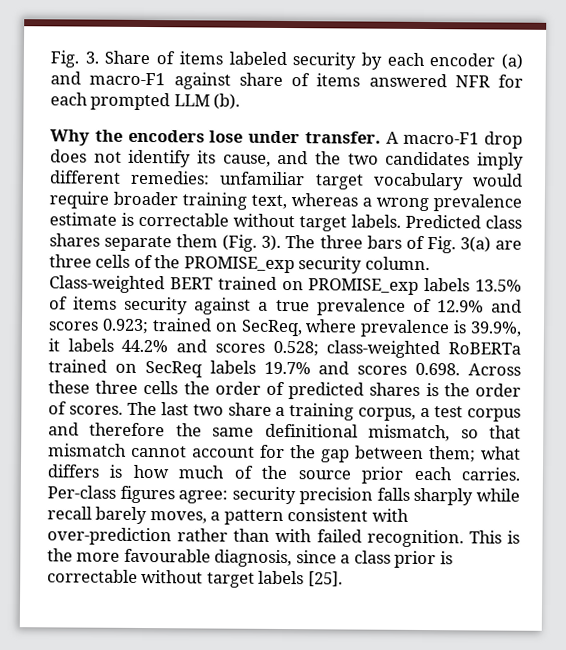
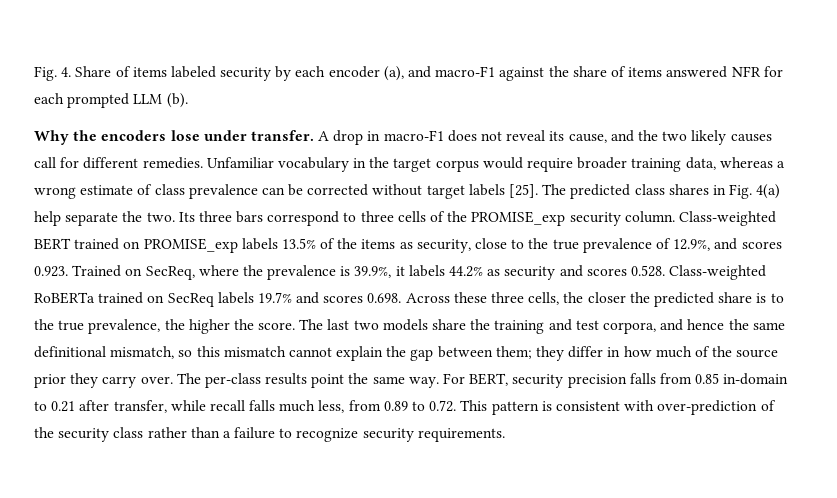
- Fig. 3. Share of items labeled security by each encoder (a) and macro-F1 against share of items answered NFR for each prompted LLM (b).
+ Fig. 4. Share of items labeled security by each encoder (a), and macro-F1 against the share of items answered NFR for each prompted LLM (b).
- A macro-F1 drop does not identify its cause, and the two candidates imply different remedies: unfamiliar target vocabulary would require broader training text, whereas a wrong prevalence estimate is correctable without target labels. Predicted class shares separate them (Fig. 3). The three bars of Fig. 3(a) are three cells of the PROMISE_exp security column.
+ A drop in macro-F1 does not reveal its cause, and the two likely causes call for different remedies. Unfamiliar vocabulary in the target corpus would require broader training data, whereas a wrong estimate of class prevalence can be corrected without target labels [25]. The predicted class shares in Fig. 4(a) help separate the two. Its three bars correspond to three cells of the PROMISE_exp security column.
- Class-weighted BERT trained on PROMISE_exp labels 13.5% of items security against a true prevalence of 12.9% and scores 0.923; trained on SecReq, where prevalence is 39.9%, it labels 44.2% and scores 0.528; class-weighted RoBERTa trained on SecReq labels 19.7% and scores 0.698. Across these three cells the order of predicted shares is the order of scores. The last two share a training corpus, a test corpus and therefore the same definitional mismatch, so that mismatch cannot account for the gap between them; what differs is how much of the source prior each carries. Per-class figures agree: security precision falls sharply while recall barely moves, a pattern consistent with over-prediction rather than with failed recognition. This is the more favourable diagnosis, since a class prior is correctable without target labels [25].
+ Class-weighted BERT trained on PROMISE_exp labels 13.5% of the items as security, close to the true prevalence of 12.9%, and scores 0.923. Trained on SecReq, where the prevalence is 39.9%, it labels 44.2% as security and scores 0.528. Class-weighted RoBERTa trained on SecReq labels 19.7% and scores 0.698. Across these three cells, the closer the predicted share is to the true prevalence, the higher the score. The last two models share the training and test corpora, and hence the same definitional mismatch, so this mismatch cannot explain the gap between them; they differ in how much of the source prior they carry over. The per-class results point the same way. For BERT, security precision falls from 0.85 in-domain to 0.21 after transfer, while recall falls much less, from 0.89 to 0.72. This pattern is consistent with over-prediction of the security class rather than a failure to recognize security requirements.

